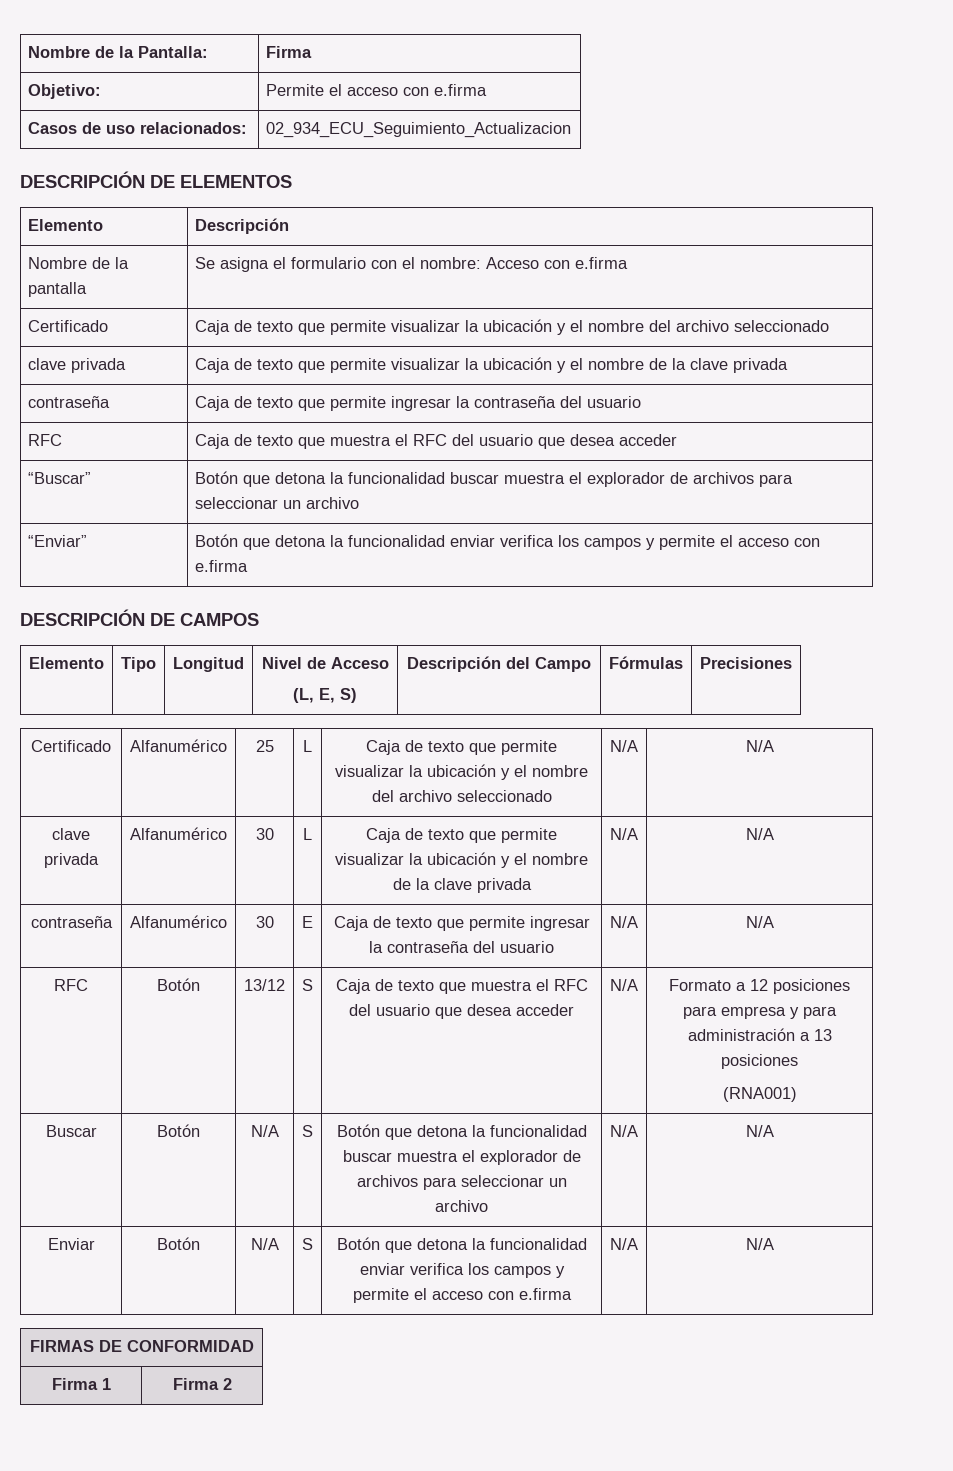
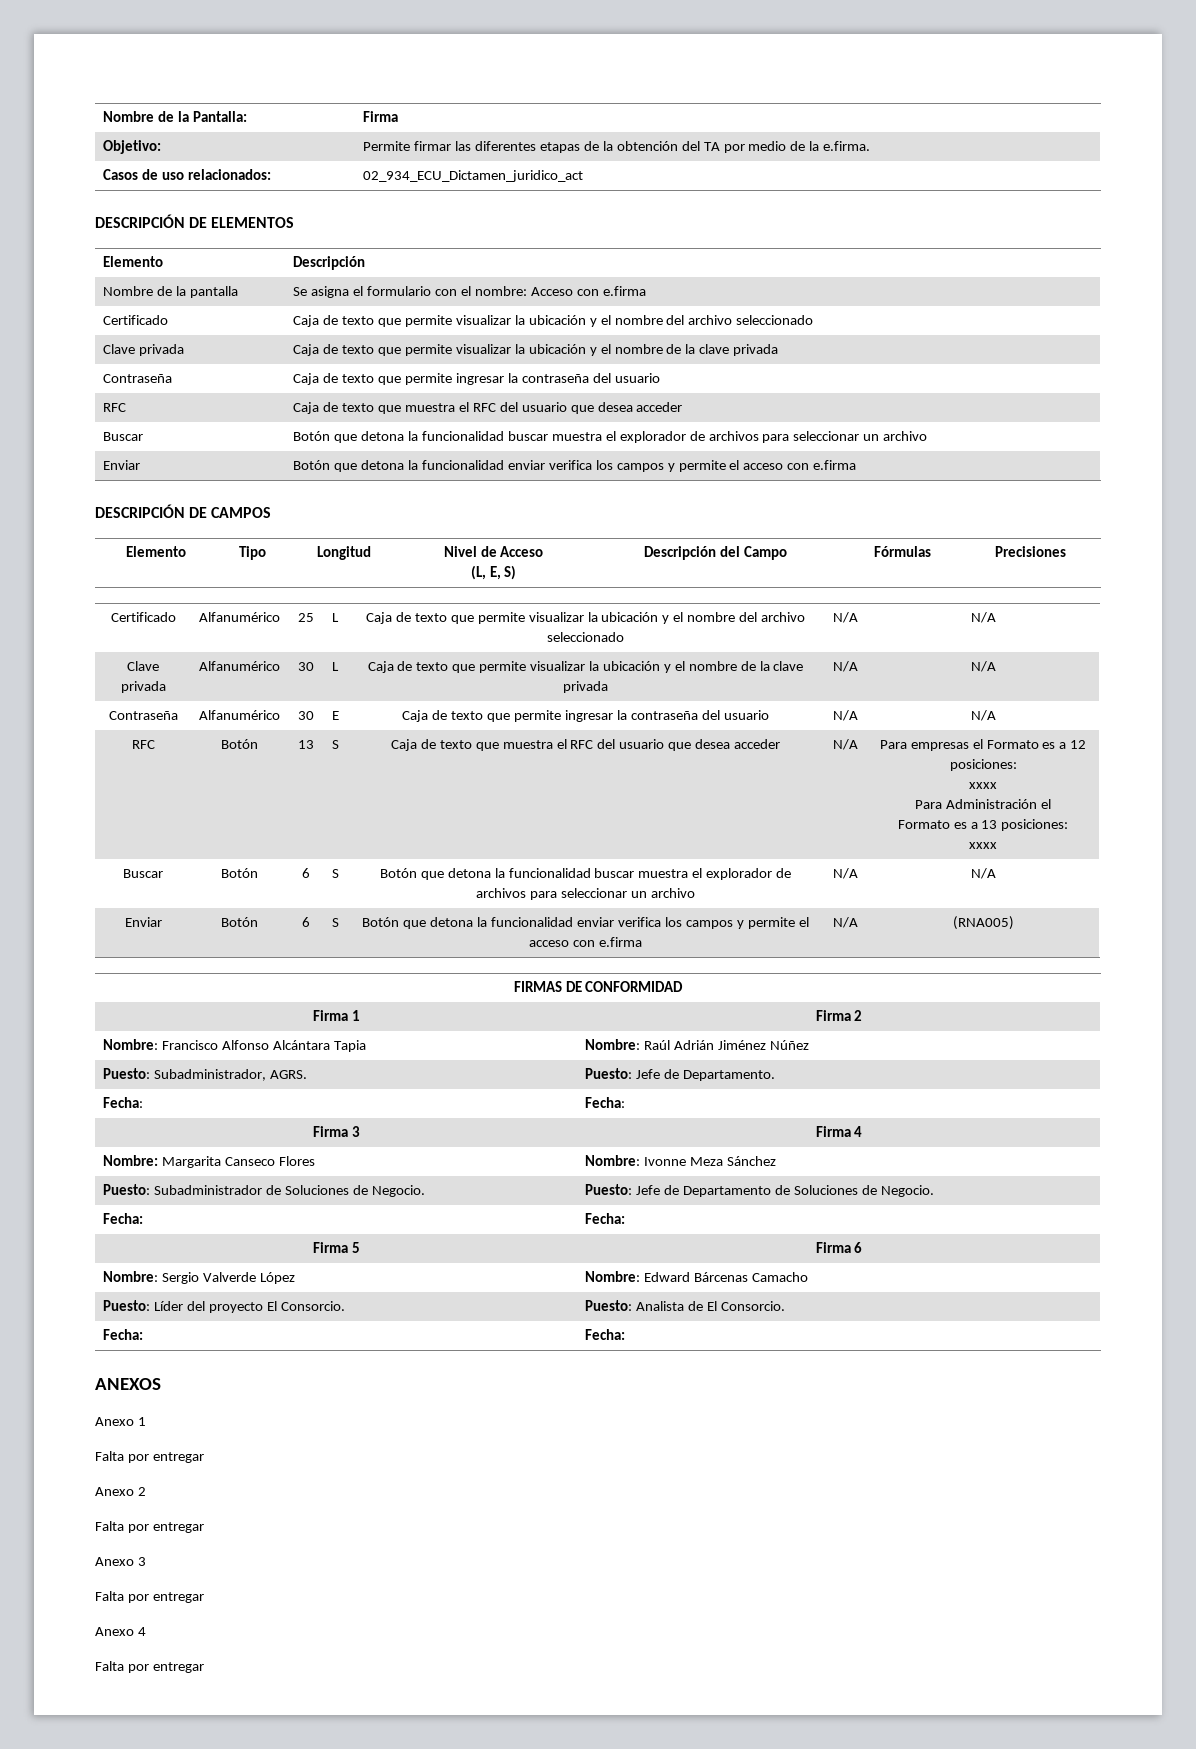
- Objetivo: | Permite el acceso con e.firma
+ Objetivo: | Permite firmar las diferentes etapas de la obtención del TA por medio de la e.firma.
- Casos de uso relacionados: | 02_934_ECU_Seguimiento_Actualizacion
+ Casos de uso relacionados: | 02_934_ECU_Dictamen_juridico_act
- clave privada | Caja de texto que permite visualizar la ubicación y el nombre de la clave privada
+ Clave privada | Caja de texto que permite visualizar la ubicación y el nombre de la clave privada
- contraseña | Caja de texto que permite ingresar la contraseña del usuario
+ Contraseña | Caja de texto que permite ingresar la contraseña del usuario
- “Buscar” | Botón que detona la funcionalidad buscar muestra el explorador de archivos para seleccionar un archivo
+ Buscar | Botón que detona la funcionalidad buscar muestra el explorador de archivos para seleccionar un archivo
- “Enviar” | Botón que detona la funcionalidad enviar verifica los campos y permite el acceso con e.firma
+ Enviar | Botón que detona la funcionalidad enviar verifica los campos y permite el acceso con e.firma
- clave privada | Alfanumérico | 30 | L | Caja de texto que permite visualizar la ubicación y el nombre de la clave privada | N/A | N/A
+ Clave privada | Alfanumérico | 30 | L | Caja de texto que permite visualizar la ubicación y el nombre de la clave privada | N/A | N/A
- contraseña | Alfanumérico | 30 | E | Caja de texto que permite ingresar la contraseña del usuario | N/A | N/A
+ Contraseña | Alfanumérico | 30 | E | Caja de texto que permite ingresar la contraseña del usuario | N/A | N/A
- RFC | Botón | 13/12 | S | Caja de texto que muestra el RFC del usuario que desea acceder | N/A | Formato a 12 posiciones para empresa y para administración a 13 posiciones
- (RNA001)
+ RFC | Botón | 13 | S | Caja de texto que muestra el RFC del usuario que desea acceder | N/A | Para empresas el Formato es a 12 posiciones:
+ xxxx
+ Para Administración el
+ Formato es a 13 posiciones:
+ xxxx
- Buscar | Botón | N/A | S | Botón que detona la funcionalidad buscar muestra el explorador de archivos para seleccionar un archivo | N/A | N/A
+ Buscar | Botón | 6 | S | Botón que detona la funcionalidad buscar muestra el explorador de archivos para seleccionar un archivo | N/A | N/A
- Enviar | Botón | N/A | S | Botón que detona la funcionalidad enviar verifica los campos y permite el acceso con e.firma | N/A | N/A
+ Enviar | Botón | 6 | S | Botón que detona la funcionalidad enviar verifica los campos y permite el acceso con e.firma | N/A | (RNA005)
+ Nombre: Francisco Alfonso Alcántara Tapia | Nombre: Raúl Adrián Jiménez Núñez
+ Puesto: Subadministrador, AGRS. | Puesto: Jefe de Departamento.
+ Fecha: | Fecha:
+ Firma 3 | Firma 4
+ Nombre: Margarita Canseco Flores | Nombre: Ivonne Meza Sánchez
+ Puesto: Subadministrador de Soluciones de Negocio. | Puesto: Jefe de Departamento de Soluciones de Negocio.
+ Fecha: | Fecha:
+ Firma 5 | Firma 6
+ Nombre: Sergio Valverde López | Nombre: Edward Bárcenas Camacho
+ Puesto: Líder del proyecto El Consorcio. | Puesto: Analista de El Consorcio.
+ Fecha: | Fecha:
+ ANEXOS
+ Anexo 1
+ Falta por entregar
+ Anexo 2
+ Falta por entregar
+ Anexo 3
+ Falta por entregar
+ Anexo 4
+ Falta por entregar

